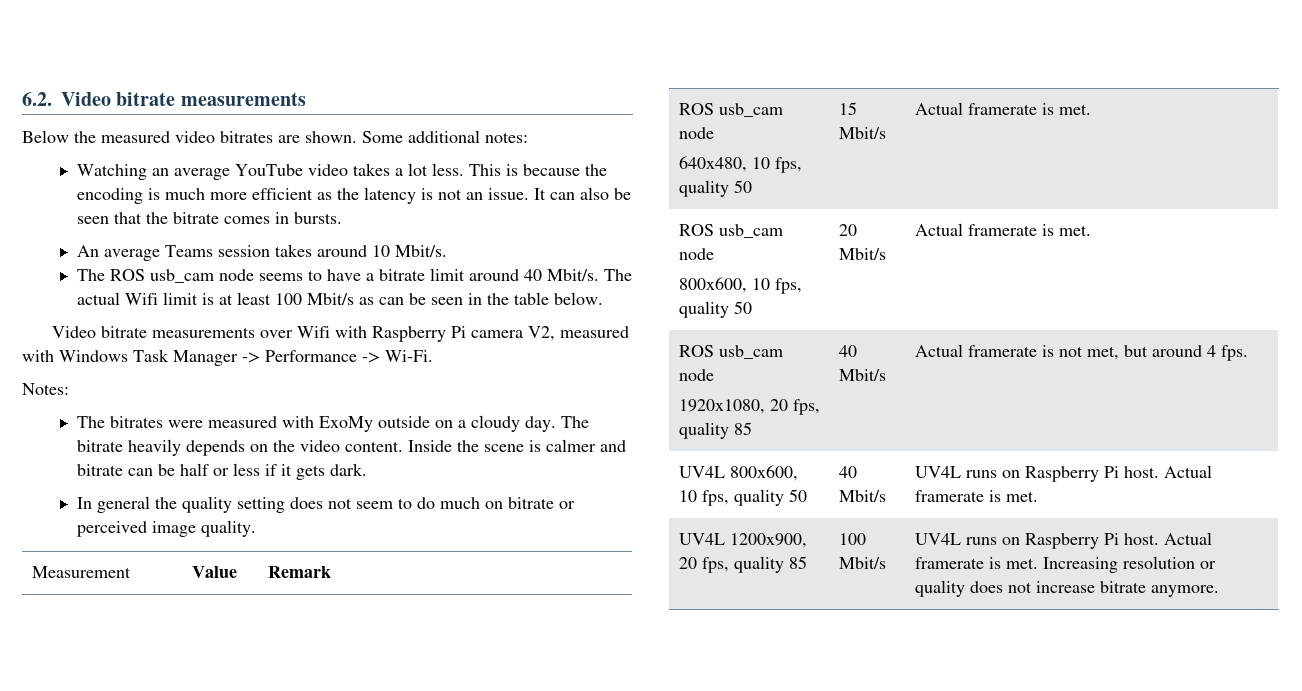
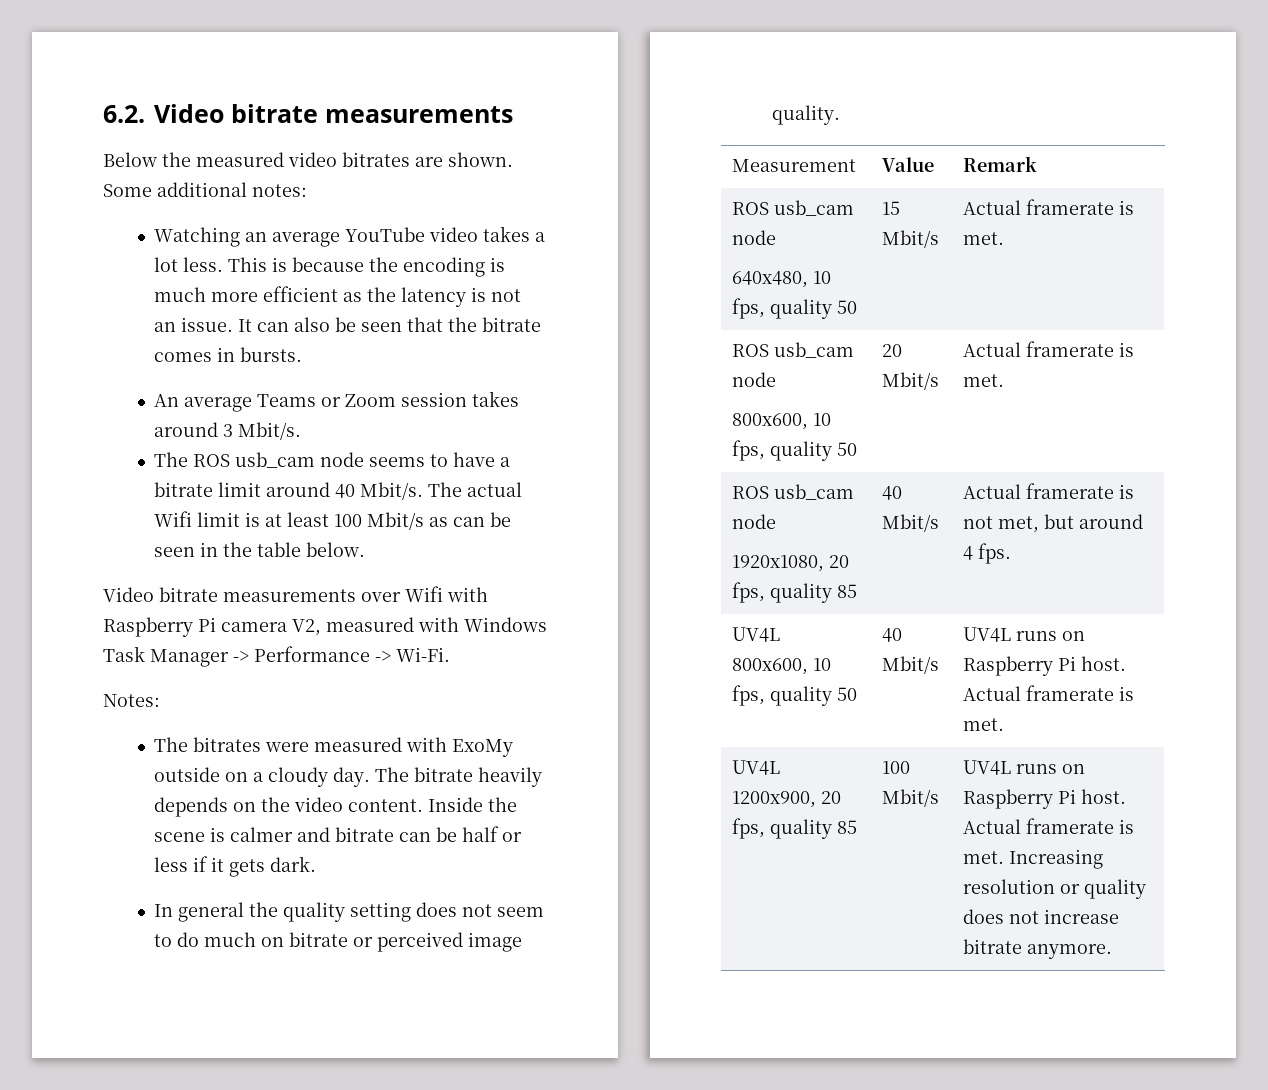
- An average Teams session takes around 10 Mbit/s.
+ An average Teams or Zoom session takes around 3 Mbit/s.

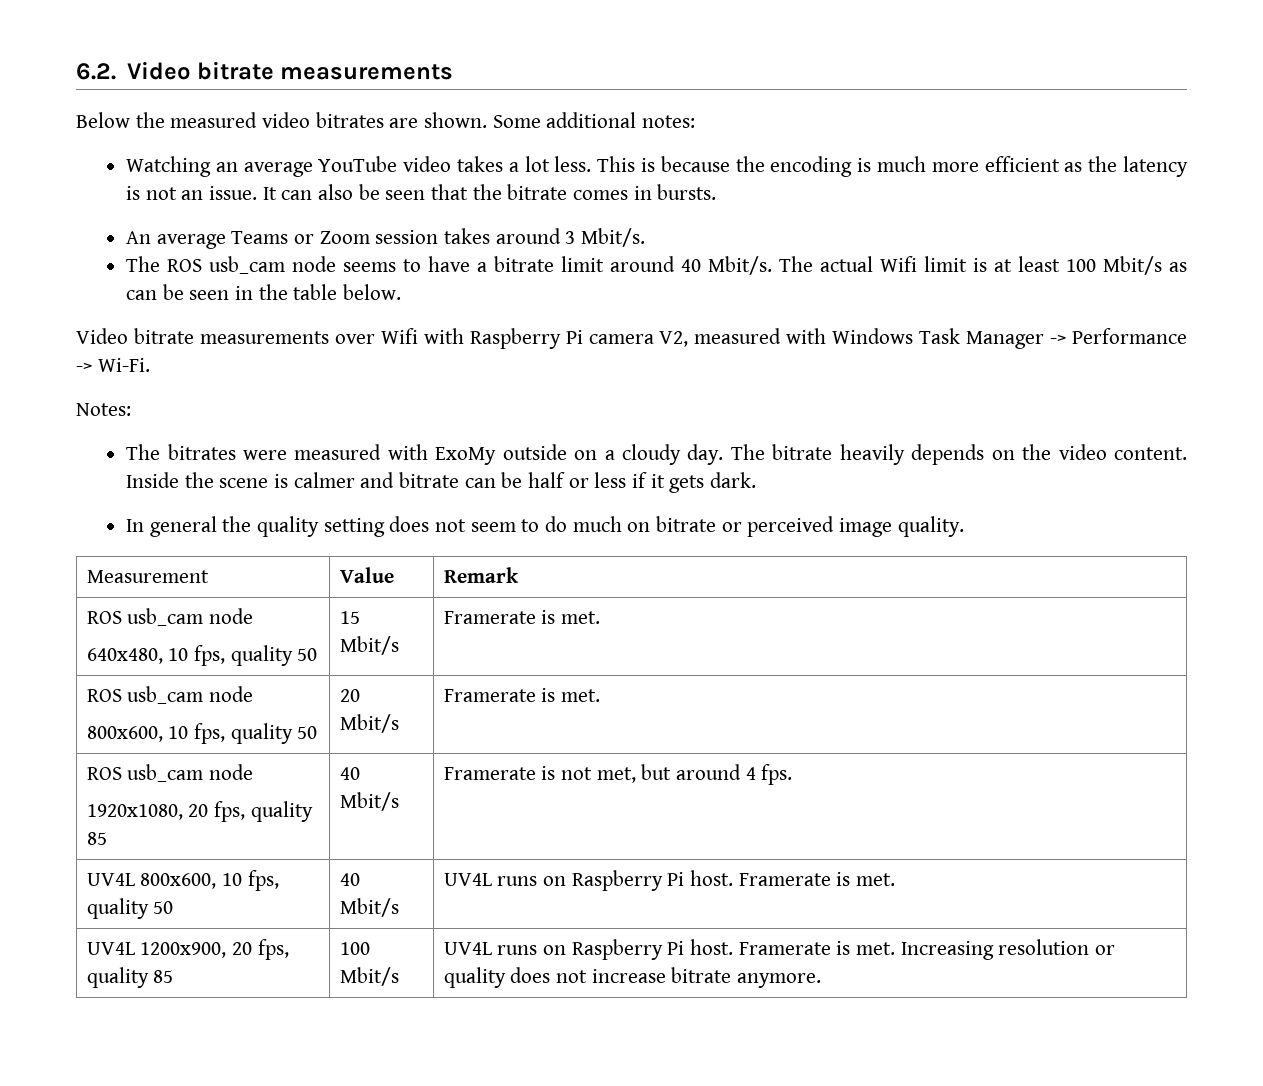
  Measurement | Value | Remark
  ROS usb_cam node
- 640x480, 10 fps, quality 50 | 15 Mbit/s | Actual framerate is met.
+ 640x480, 10 fps, quality 50 | 15 Mbit/s | Framerate is met.
  ROS usb_cam node
- 800x600, 10 fps, quality 50 | 20 Mbit/s | Actual framerate is met.
+ 800x600, 10 fps, quality 50 | 20 Mbit/s | Framerate is met.
  ROS usb_cam node
- 1920x1080, 20 fps, quality 85 | 40 Mbit/s | Actual framerate is not met, but around 4 fps.
+ 1920x1080, 20 fps, quality 85 | 40 Mbit/s | Framerate is not met, but around 4 fps.
- UV4L 800x600, 10 fps, quality 50 | 40 Mbit/s | UV4L runs on Raspberry Pi host. Actual framerate is met.
+ UV4L 800x600, 10 fps, quality 50 | 40 Mbit/s | UV4L runs on Raspberry Pi host. Framerate is met.
- UV4L 1200x900, 20 fps, quality 85 | 100 Mbit/s | UV4L runs on Raspberry Pi host. Actual framerate is met. Increasing resolution or quality does not increase bitrate anymore.
+ UV4L 1200x900, 20 fps, quality 85 | 100 Mbit/s | UV4L runs on Raspberry Pi host. Framerate is met. Increasing resolution or quality does not increase bitrate anymore.

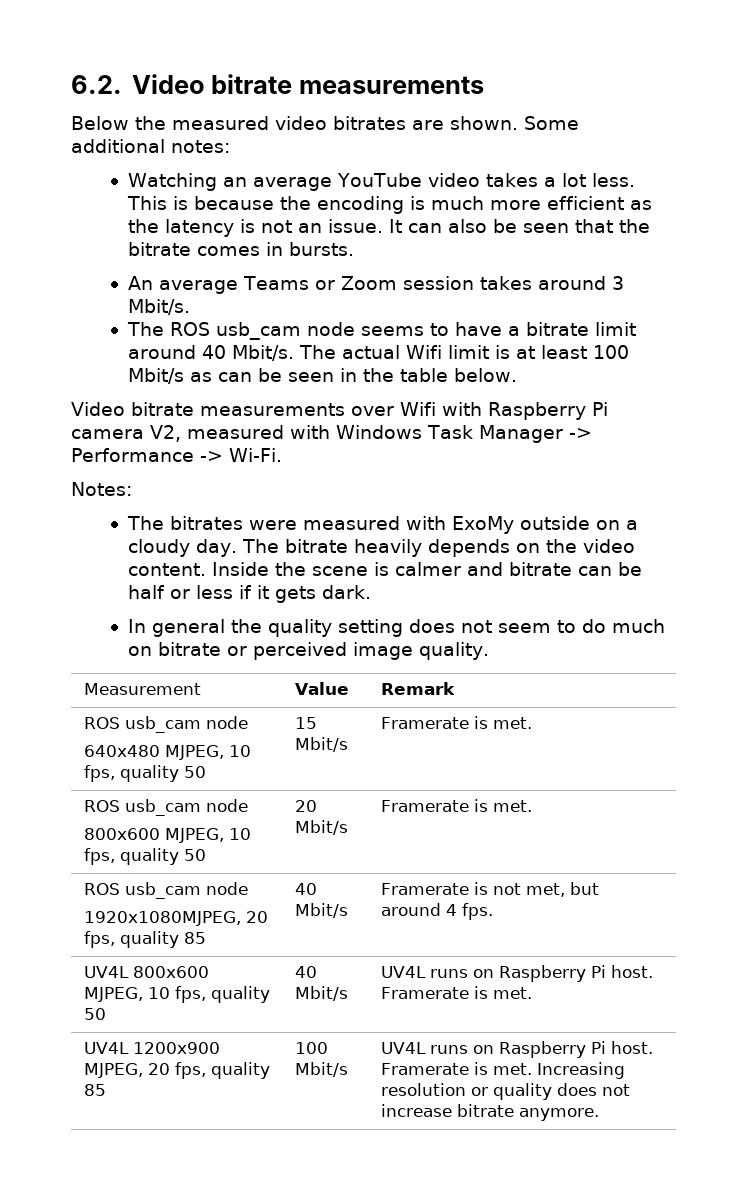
  Measurement | Value | Remark
  ROS usb_cam node
- 640x480, 10 fps, quality 50 | 15 Mbit/s | Framerate is met.
+ 640x480 MJPEG, 10 fps, quality 50 | 15 Mbit/s | Framerate is met.
  ROS usb_cam node
- 800x600, 10 fps, quality 50 | 20 Mbit/s | Framerate is met.
+ 800x600 MJPEG, 10 fps, quality 50 | 20 Mbit/s | Framerate is met.
  ROS usb_cam node
- 1920x1080, 20 fps, quality 85 | 40 Mbit/s | Framerate is not met, but around 4 fps.
+ 1920x1080MJPEG, 20 fps, quality 85 | 40 Mbit/s | Framerate is not met, but around 4 fps.
- UV4L 800x600, 10 fps, quality 50 | 40 Mbit/s | UV4L runs on Raspberry Pi host. Framerate is met.
+ UV4L 800x600 MJPEG, 10 fps, quality 50 | 40 Mbit/s | UV4L runs on Raspberry Pi host. Framerate is met.
- UV4L 1200x900, 20 fps, quality 85 | 100 Mbit/s | UV4L runs on Raspberry Pi host. Framerate is met. Increasing resolution or quality does not increase bitrate anymore.
+ UV4L 1200x900 MJPEG, 20 fps, quality 85 | 100 Mbit/s | UV4L runs on Raspberry Pi host. Framerate is met. Increasing resolution or quality does not increase bitrate anymore.

